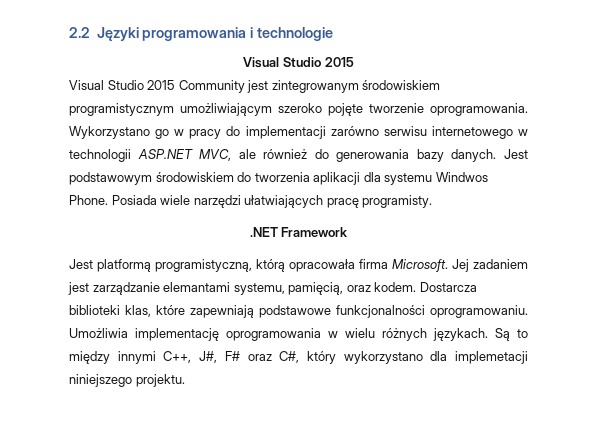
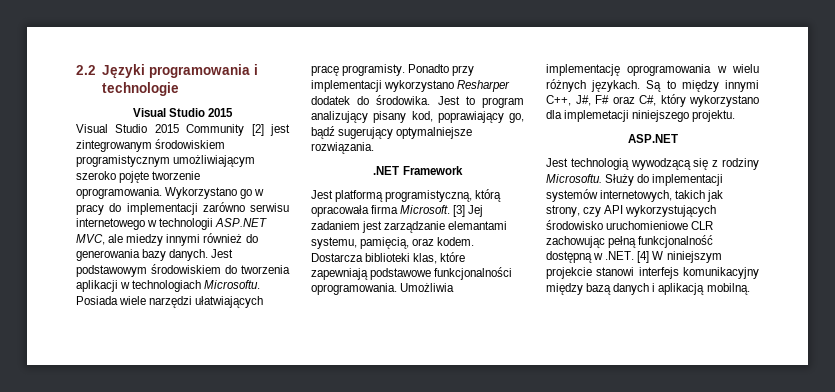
- Visual Studio 2015 Community jest zintegrowanym środowiskiem programistycznym umożliwiającym szeroko pojęte tworzenie oprogramowania.
+ Visual Studio 2015 Community [2] jest zintegrowanym środowiskiem programistycznym umożliwiającym szeroko pojęte tworzenie oprogramowania.
- Wykorzystano go w pracy do implementacji zarówno serwisu internetowego w technologii ASP.NET MVC, ale również do generowania bazy danych.
+ Wykorzystano go w pracy do implementacji zarówno serwisu internetowego w technologii ASP.NET MVC, ale miedzy innymi również do generowania bazy danych.
- Jest podstawowym środowiskiem do tworzenia aplikacji dla systemu Windwos Phone.
+ Jest podstawowym środowiskiem do tworzenia aplikacji w technologiach Microsoftu.
+ Ponadto przy implementacji wykorzystano Resharper dodatek do środowika. Jest to program analizujący pisany kod, poprawiający go, bądź sugerujący optymalniejsze rozwiązania.
- Jej zadaniem jest zarządzanie elemantami systemu, pamięcią, oraz kodem.
+ [3] Jej zadaniem jest zarządzanie elemantami systemu, pamięcią, oraz kodem.
- Dostarcza biblioteki klas, które zapewniają podstawowe funkcjonalności oprogramowaniu.
+ Dostarcza biblioteki klas, które zapewniają podstawowe funkcjonalności oprogramowania.
  Są to między innymi C++, J#, F# oraz C#, który wykorzystano dla implemetacji niniejszego projektu.
+ ASP.NET
+ Jest technologią wywodzącą się z rodziny Microsoftu. Służy do implementacji systemów internetowych, takich jak strony, czy API wykorzystujących środowisko uruchomieniowe CLR zachowując pełną funkcjonalność dostępną w .NET. [4] W niniejszym projekcie stanowi interfejs komunikacyjny między bazą danych i aplikacją mobilną.

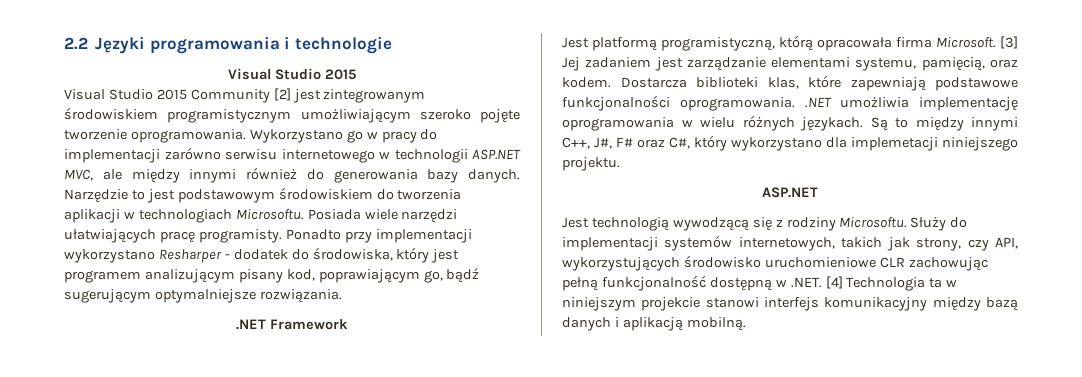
- Wykorzystano go w pracy do implementacji zarówno serwisu internetowego w technologii ASP.NET MVC, ale miedzy innymi również do generowania bazy danych.
+ Wykorzystano go w pracy do implementacji zarówno serwisu internetowego w technologii ASP.NET MVC, ale między innymi również do generowania bazy danych.
- Jest podstawowym środowiskiem do tworzenia aplikacji w technologiach Microsoftu.
+ Narzędzie to jest podstawowym środowiskiem do tworzenia aplikacji w technologiach Microsoftu.
- Ponadto przy implementacji wykorzystano Resharper dodatek do środowika. Jest to program analizujący pisany kod, poprawiający go, bądź sugerujący optymalniejsze rozwiązania.
+ Ponadto przy implementacji wykorzystano Resharper - dodatek do środowiska, który jest programem analizującym pisany kod, poprawiającym go, bądź sugerującym optymalniejsze rozwiązania.
- [3] Jej zadaniem jest zarządzanie elemantami systemu, pamięcią, oraz kodem.
+ [3] Jej zadaniem jest zarządzanie elementami systemu, pamięcią, oraz kodem.
- Dostarcza biblioteki klas, które zapewniają podstawowe funkcjonalności oprogramowania. Umożliwia implementację oprogramowania w wielu różnych językach.
+ Dostarcza biblioteki klas, które zapewniają podstawowe funkcjonalności oprogramowania. .NET umożliwia implementację oprogramowania w wielu różnych językach.
- Służy do implementacji systemów internetowych, takich jak strony, czy API wykorzystujących środowisko uruchomieniowe CLR zachowując pełną funkcjonalność dostępną w .NET. [4] W niniejszym projekcie stanowi interfejs komunikacyjny między bazą danych i aplikacją mobilną.
+ Służy do implementacji systemów internetowych, takich jak strony, czy API, wykorzystujących środowisko uruchomieniowe CLR zachowując pełną funkcjonalność dostępną w .NET. [4] Technologia ta w niniejszym projekcie stanowi interfejs komunikacyjny między bazą danych i aplikacją mobilną.

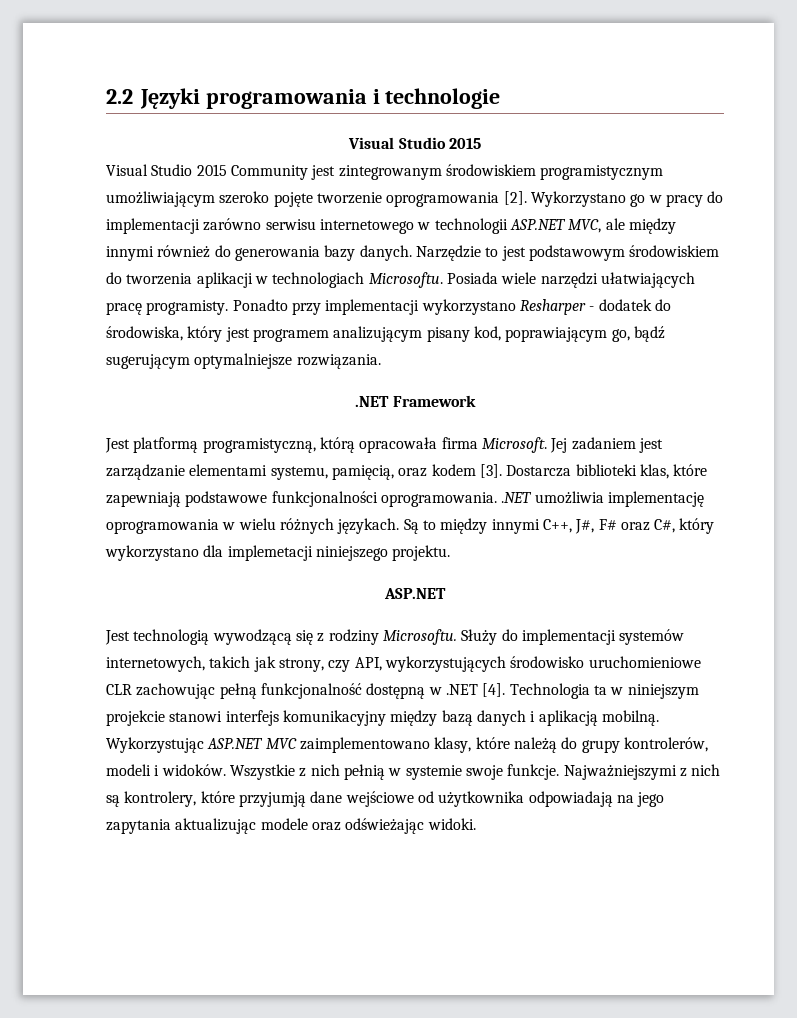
- Visual Studio 2015 Community [2] jest zintegrowanym środowiskiem programistycznym umożliwiającym szeroko pojęte tworzenie oprogramowania.
+ Visual Studio 2015 Community jest zintegrowanym środowiskiem programistycznym umożliwiającym szeroko pojęte tworzenie oprogramowania [2].
- [3] Jej zadaniem jest zarządzanie elementami systemu, pamięcią, oraz kodem.
+ Jej zadaniem jest zarządzanie elementami systemu, pamięcią, oraz kodem [3].
- Służy do implementacji systemów internetowych, takich jak strony, czy API, wykorzystujących środowisko uruchomieniowe CLR zachowując pełną funkcjonalność dostępną w .NET. [4] Technologia ta w niniejszym projekcie stanowi interfejs komunikacyjny między bazą danych i aplikacją mobilną.
+ Służy do implementacji systemów internetowych, takich jak strony, czy API, wykorzystujących środowisko uruchomieniowe CLR zachowując pełną funkcjonalność dostępną w .NET [4]. Technologia ta w niniejszym projekcie stanowi interfejs komunikacyjny między bazą danych i aplikacją mobilną.
+ Wykorzystując ASP.NET MVC zaimplementowano klasy, które należą do grupy kontrolerów, modeli i widoków. Wszystkie z nich pełnią w systemie swoje funkcje. Najważniejszymi z nich są kontrolery, które przyjumją dane wejściowe od użytkownika odpowiadają na jego zapytania aktualizując modele oraz odświeżając widoki.

